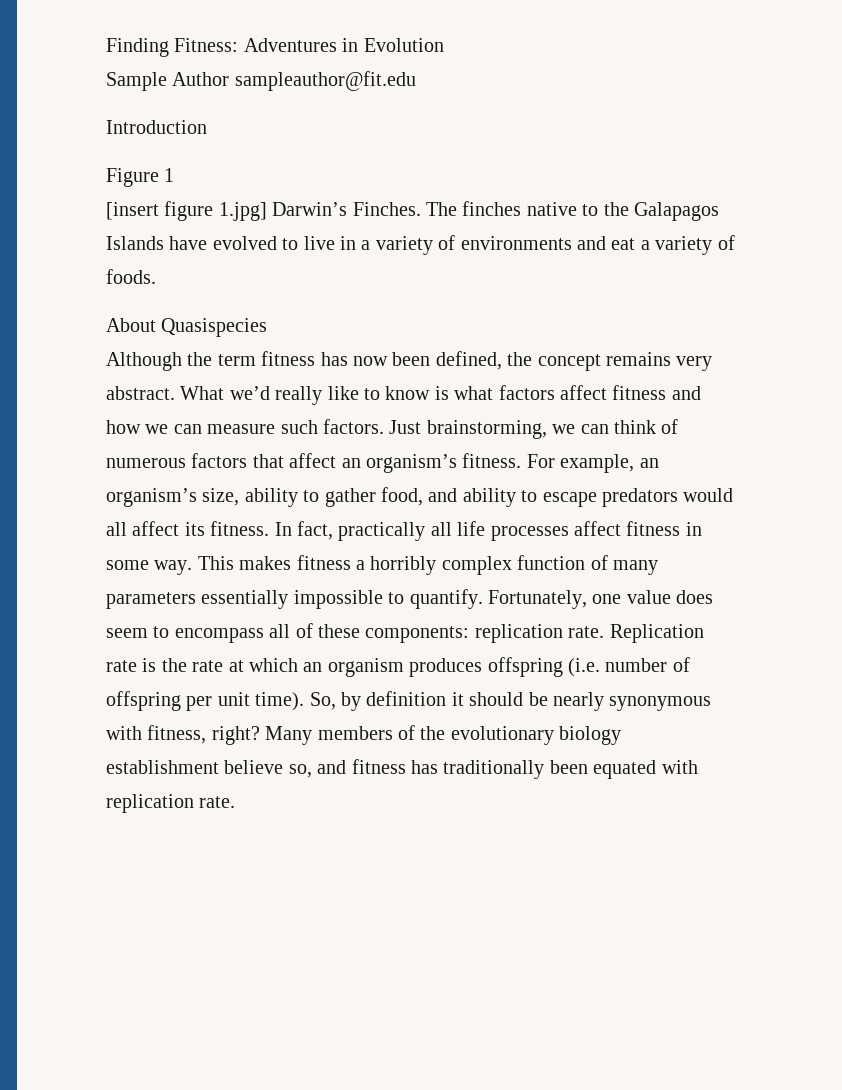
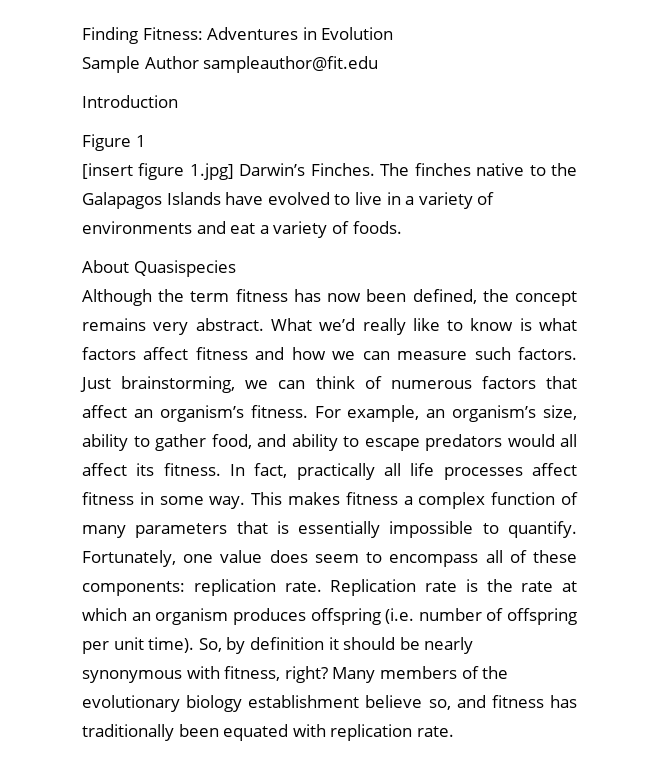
- This makes fitness a horribly complex function of many parameters essentially impossible to quantify.
+ This makes fitness a complex function of many parameters that is essentially impossible to quantify.

